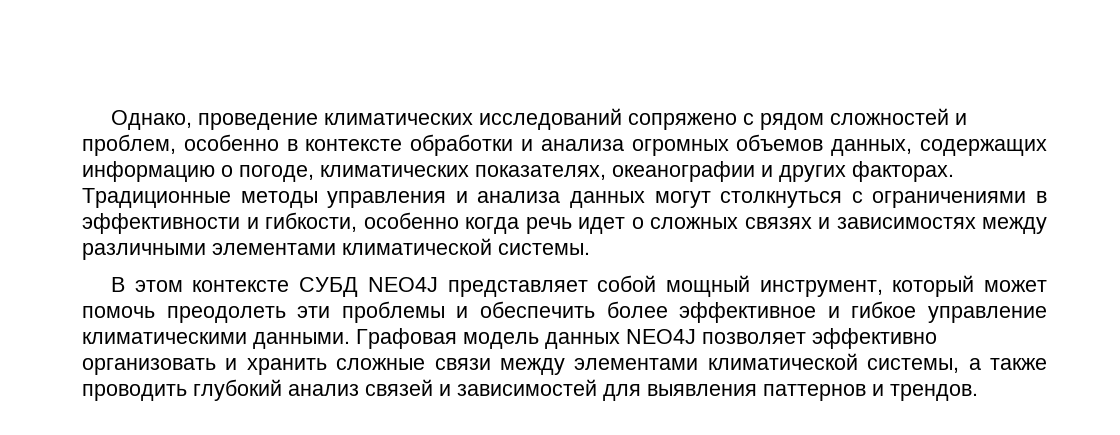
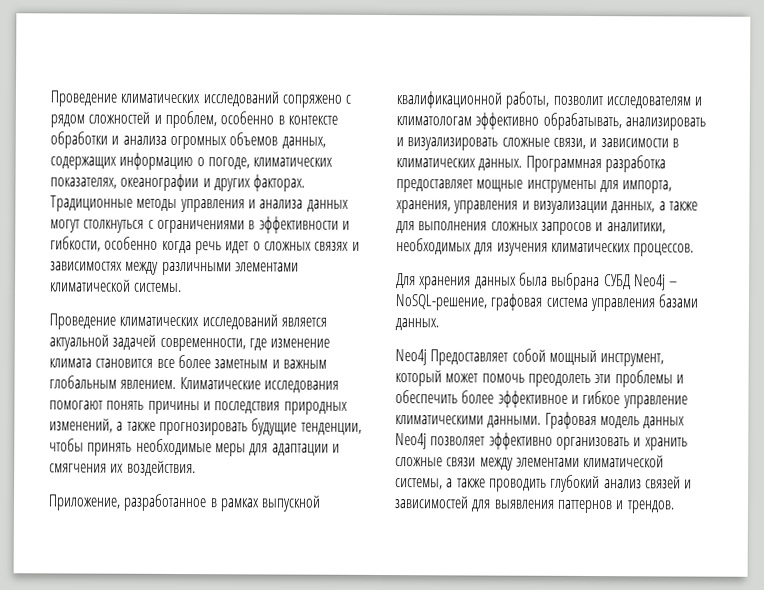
- Однако, проведение климатических исследований сопряжено с рядом сложностей и проблем, особенно в контексте обработки и анализа огромных объемов данных, содержащих информацию о погоде, климатических показателях, океанографии и других факторах.
+ Проведение климатических исследований сопряжено с рядом сложностей и проблем, особенно в контексте обработки и анализа огромных объемов данных, содержащих информацию о погоде, климатических показателях, океанографии и других факторах.
- В этом контексте СУБД NEO4J представляет собой мощный инструмент, который может помочь преодолеть эти проблемы и обеспечить более эффективное и гибкое управление климатическими данными.
+ Проведение климатических исследований является актуальной задачей современности, где изменение климата становится все более заметным и важным глобальным явлением. Климатические исследования помогают понять причины и последствия природных изменений, а также прогнозировать будущие тенденции, чтобы принять необходимые меры для адаптации и смягчения их воздействия.
+ Приложение, разработанное в рамках выпускной квалификационной работы, позволит исследователям и климатологам эффективно обрабатывать, анализировать и визуализировать сложные связи, и зависимости в климатических данных. Программная разработка предоставляет мощные инструменты для импорта, хранения, управления и визуализации данных, а также для выполнения сложных запросов и аналитики, необходимых для изучения климатических процессов.
+ Для хранения данных была выбрана СУБД Neo4j – NoSQL-решение, графовая система управления базами данных.
+ Neo4j Предоставляет собой мощный инструмент, который может помочь преодолеть эти проблемы и обеспечить более эффективное и гибкое управление климатическими данными.
- Графовая модель данных NEO4J позволяет эффективно организовать и хранить сложные связи между элементами климатической системы, а также проводить глубокий анализ связей и зависимостей для выявления паттернов и трендов.
+ Графовая модель данных Neo4j позволяет эффективно организовать и хранить сложные связи между элементами климатической системы, а также проводить глубокий анализ связей и зависимостей для выявления паттернов и трендов.

